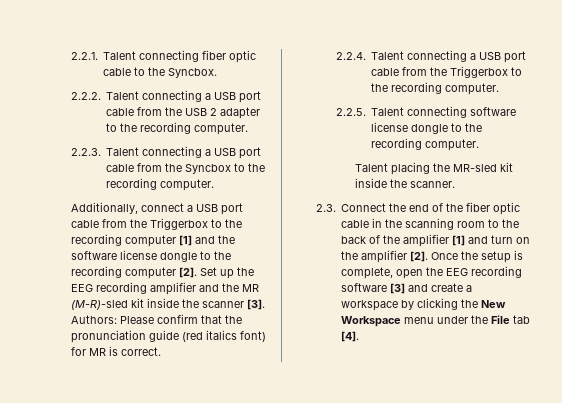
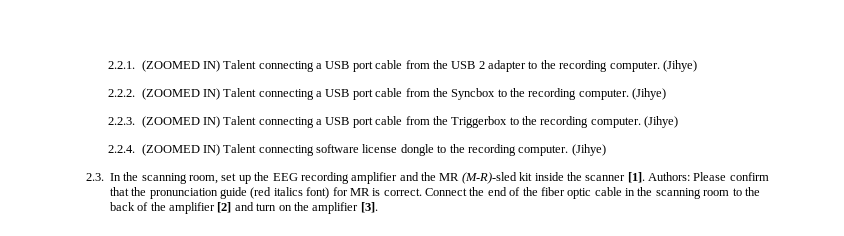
- 2.2.1. Talent connecting fiber optic cable to the Syncbox.
- 2.2.2. Talent connecting a USB port cable from the USB 2 adapter to the recording computer.
- 2.2.3. Talent connecting a USB port cable from the Syncbox to the recording computer.
- Additionally, connect a USB port cable from the Triggerbox to the recording computer [1] and the software license dongle to the recording computer [2]. Set up the EEG recording amplifier and the MR (M-R)-sled kit inside the scanner [3].
+ 2.2.1. (ZOOMED IN) Talent connecting a USB port cable from the USB 2 adapter to the recording computer. (Jihye)
+ 2.2.2. (ZOOMED IN) Talent connecting a USB port cable from the Syncbox to the recording computer. (Jihye)
+ 2.2.3. (ZOOMED IN) Talent connecting a USB port cable from the Triggerbox to the recording computer. (Jihye)
+ 2.2.4. (ZOOMED IN) Talent connecting software license dongle to the recording computer. (Jihye)
+ 2.3. In the scanning room, set up the EEG recording amplifier and the MR (M-R)-sled kit inside the scanner [1].
- Authors: Please confirm that the pronunciation guide (red italics font) for MR is correct.
- 2.2.4. Talent connecting a USB port cable from the Triggerbox to the recording computer.
- 2.2.5. Talent connecting software license dongle to the recording computer.
- Talent placing the MR-sled kit inside the scanner.
- 2.3. Connect the end of the fiber optic cable in the scanning room to the back of the amplifier [1] and turn on the amplifier [2]. Once the setup is complete, open the EEG recording software [3] and create a workspace by clicking the New Workspace menu under the File tab [4].
+ Authors: Please confirm that the pronunciation guide (red italics font) for MR is correct. Connect the end of the fiber optic cable in the scanning room to the back of the amplifier [2] and turn on the amplifier [3].

